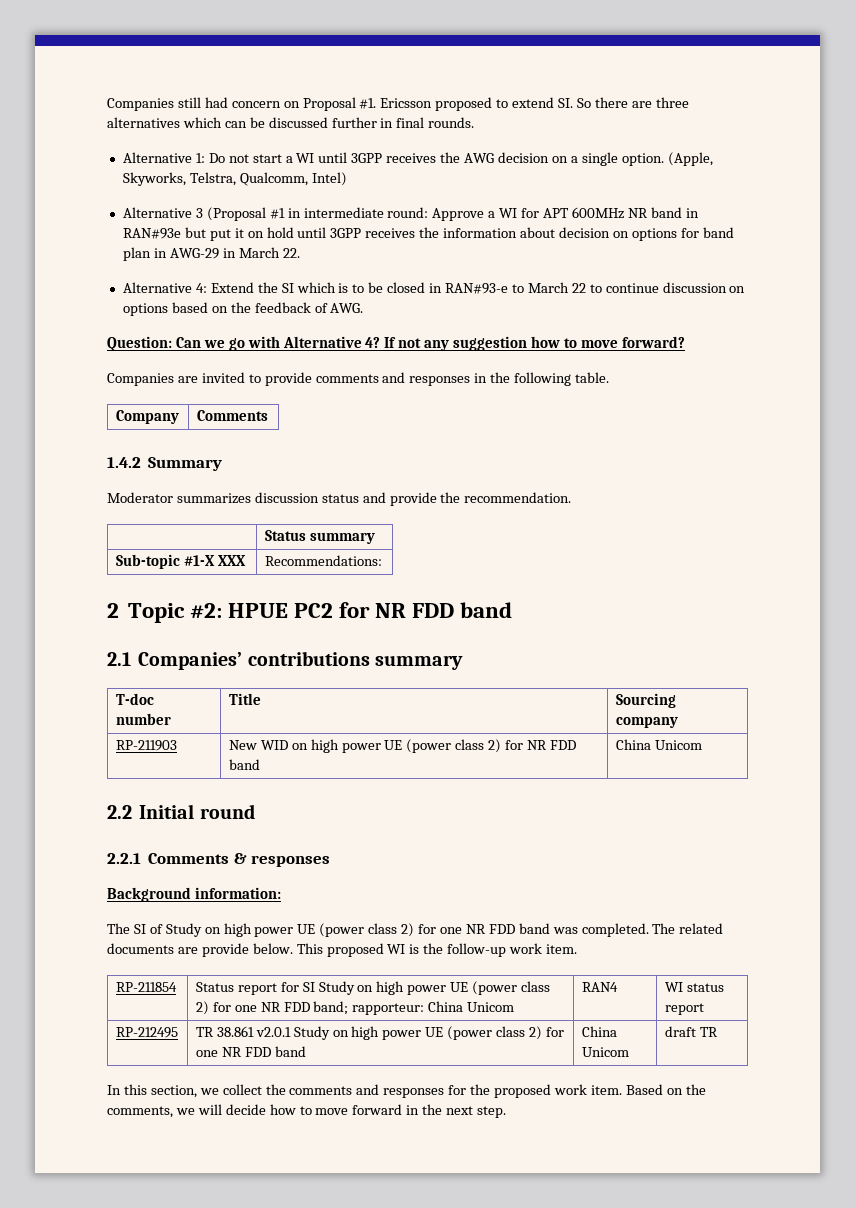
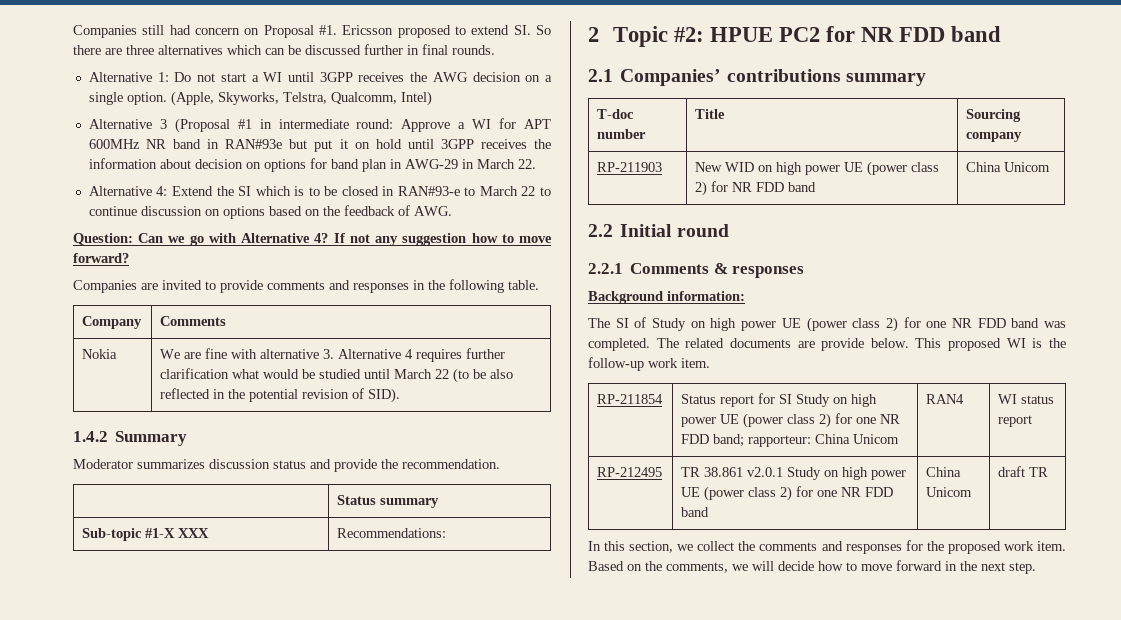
+ Nokia | We are fine with alternative 3. Alternative 4 requires further clarification what would be studied until March 22 (to be also reflected in the potential revision of SID).

